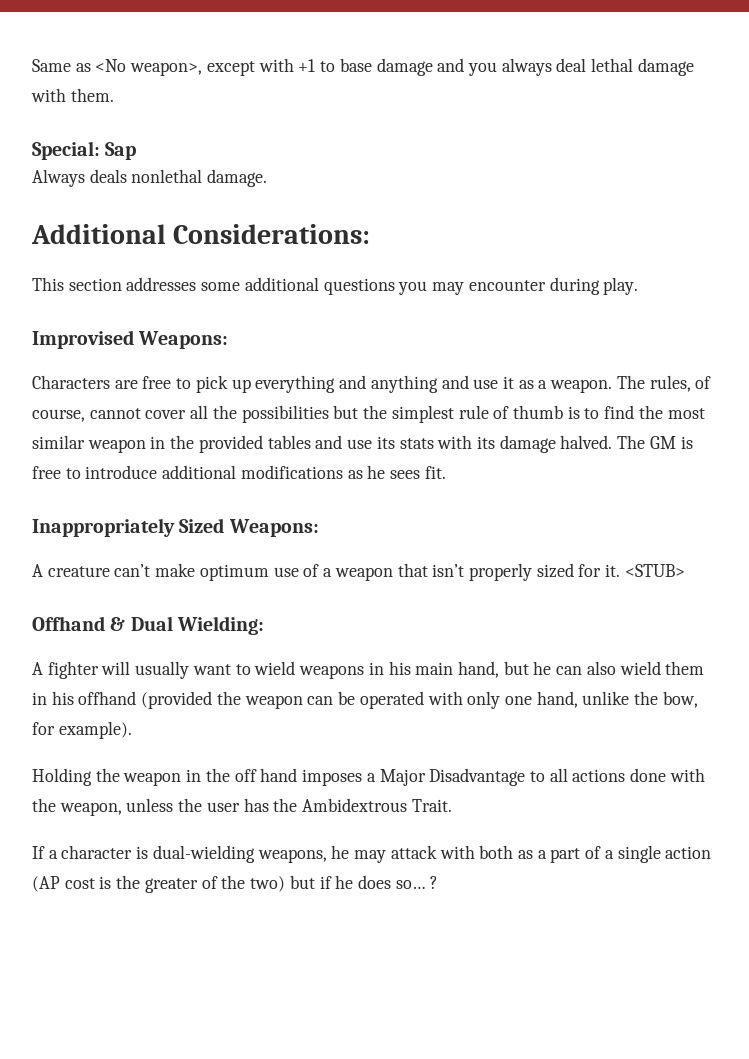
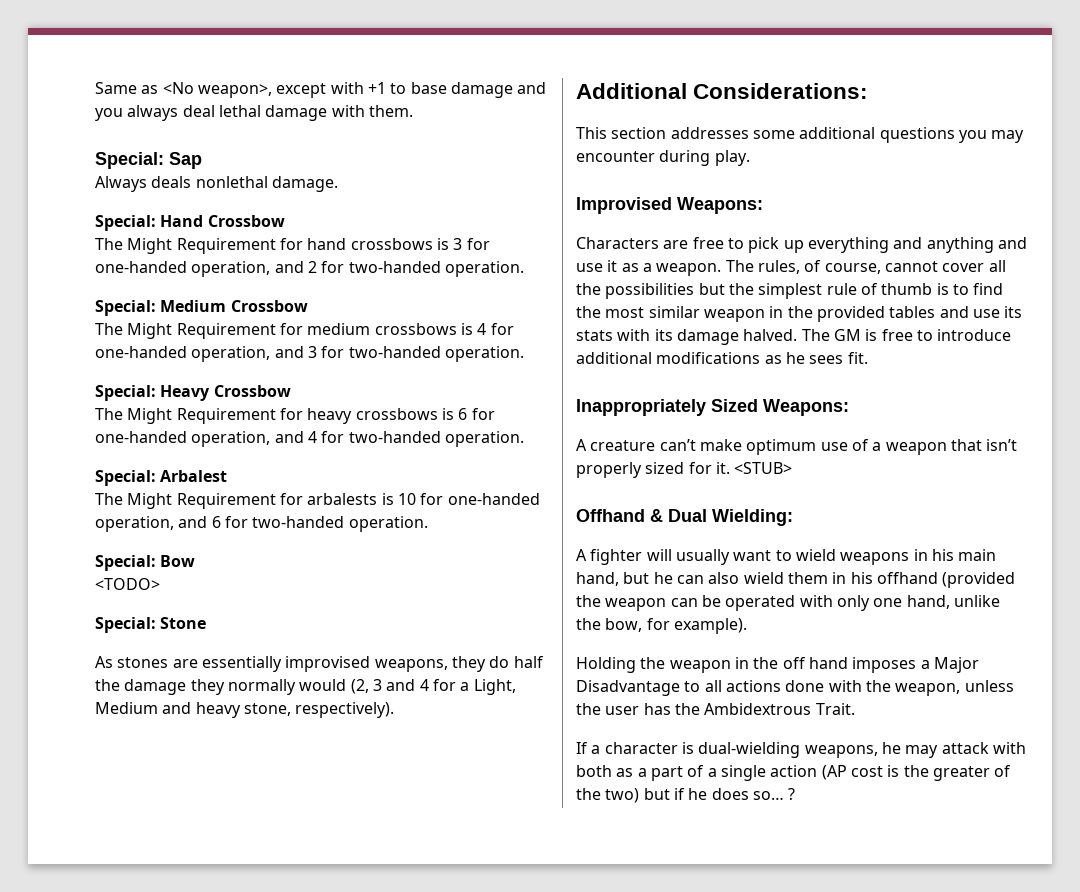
+ Special: Hand Crossbow
+ The Might Requirement for hand crossbows is 3 for one-handed operation, and 2 for two-handed operation.
+ Special: Medium Crossbow
+ The Might Requirement for medium crossbows is 4 for one-handed operation, and 3 for two-handed operation.
+ Special: Heavy Crossbow
+ The Might Requirement for heavy crossbows is 6 for one-handed operation, and 4 for two-handed operation.
+ Special: Arbalest
+ The Might Requirement for arbalests is 10 for one-handed operation, and 6 for two-handed operation.
+ Special: Bow
+ <TODO>
+ Special: Stone
+ As stones are essentially improvised weapons, they do half the damage they normally would (2, 3 and 4 for a Light, Medium and heavy stone, respectively).

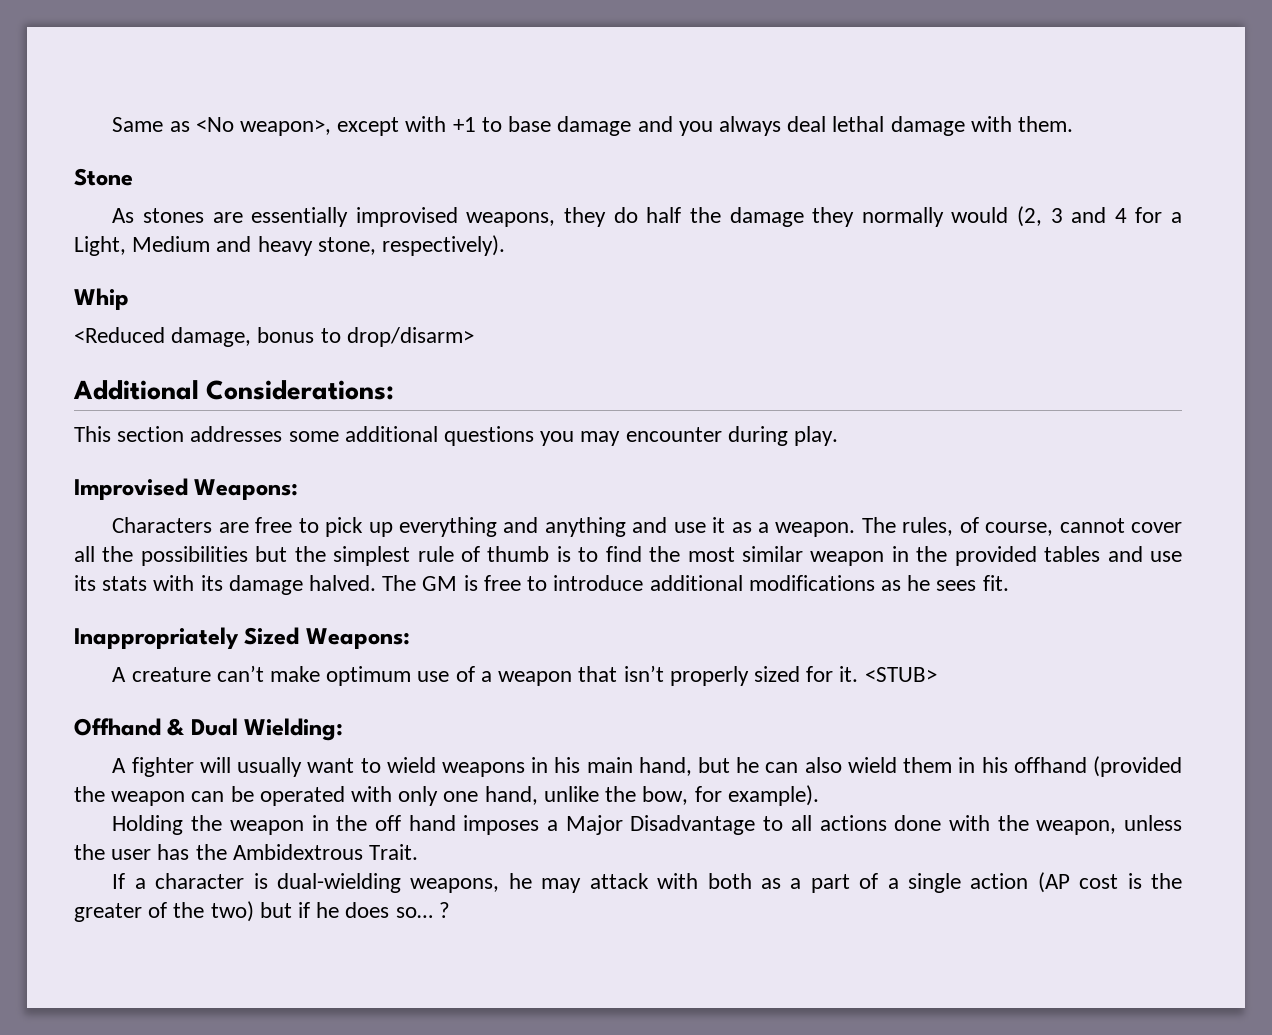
- Special: Sap
- Always deals nonlethal damage.
- Special: Hand Crossbow
- The Might Requirement for hand crossbows is 3 for one-handed operation, and 2 for two-handed operation.
- Special: Medium Crossbow
- The Might Requirement for medium crossbows is 4 for one-handed operation, and 3 for two-handed operation.
- Special: Heavy Crossbow
- The Might Requirement for heavy crossbows is 6 for one-handed operation, and 4 for two-handed operation.
- Special: Arbalest
- The Might Requirement for arbalests is 10 for one-handed operation, and 6 for two-handed operation.
- Special: Bow
- <TODO>
- Special: Stone
+ Stone
+ Whip
+ <Reduced damage, bonus to drop/disarm>

